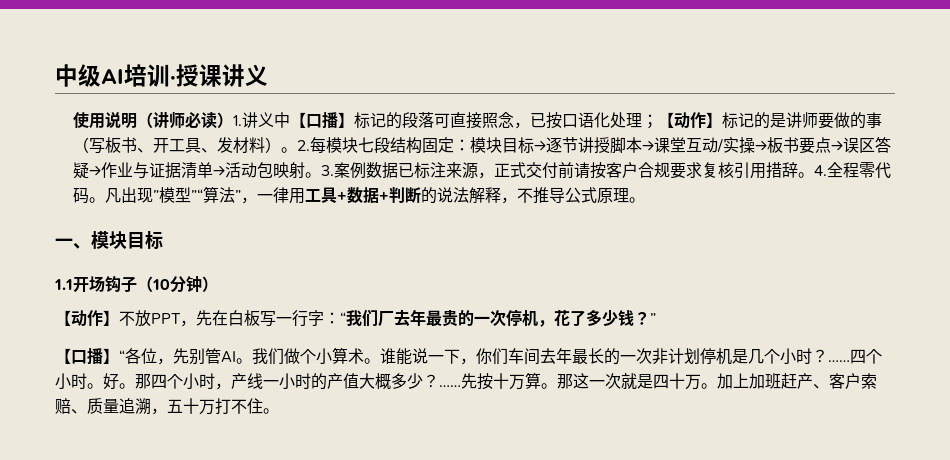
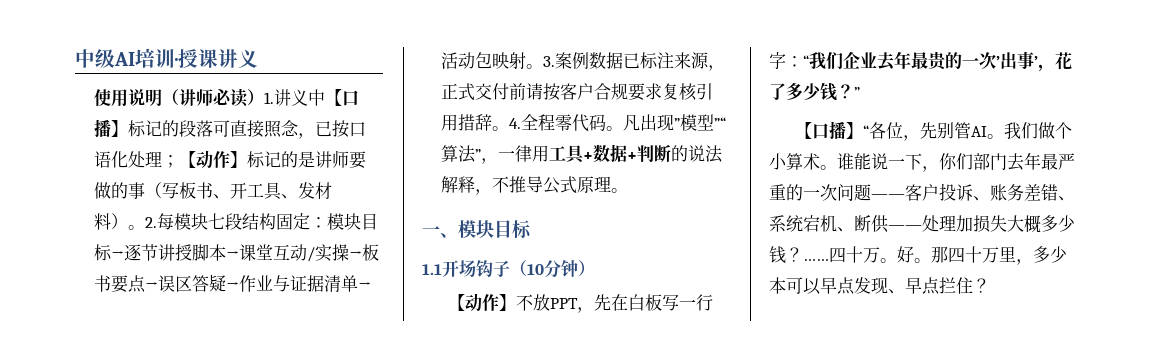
- 【动作】不放PPT，先在白板写一行字：“我们厂去年最贵的一次停机，花了多少钱？”
+ 【动作】不放PPT，先在白板写一行字：“我们企业去年最贵的一次’出事’，花了多少钱？”
- 谁能说一下，你们车间去年最长的一次非计划停机是几个小时？
+ 谁能说一下，你们部门去年最严重的一次问题——客户投诉、账务差错、系统宕机、断供——处理加损失大概多少钱？
- 四个小时。
+ 四十万。
- 那四个小时，产线一小时的产值大概多少？……先按十万算。那这一次就是四十万。加上加班赶产、客户索赔、质量追溯，五十万打不住。
+ 那四十万里，多少本可以早点发现、早点拦住？

